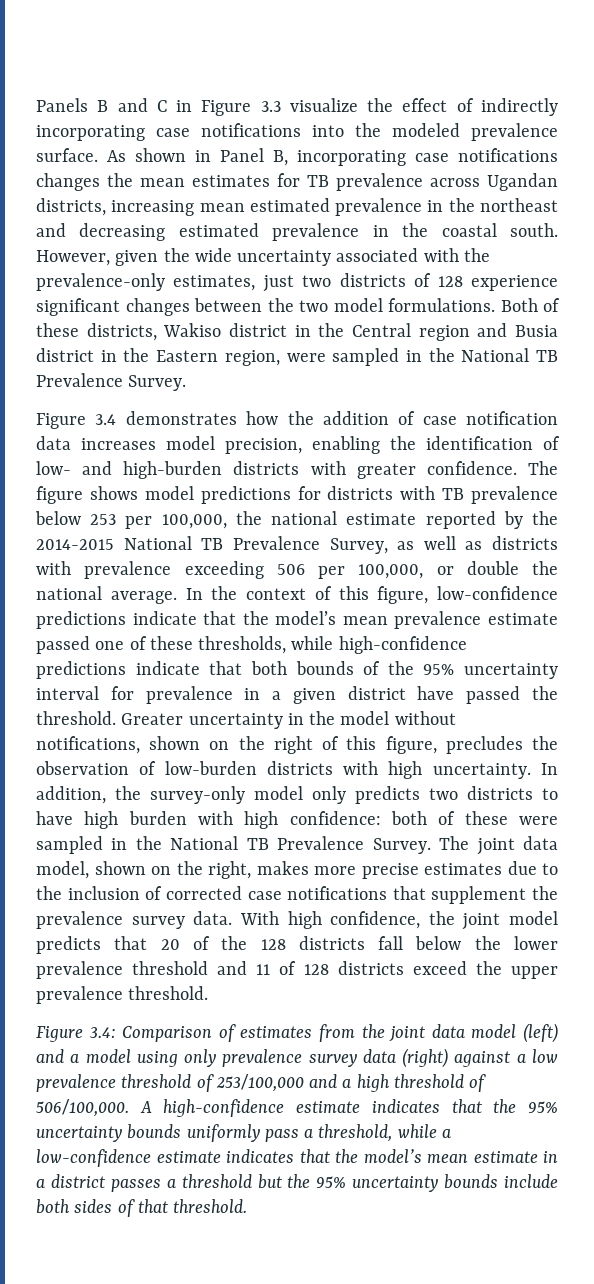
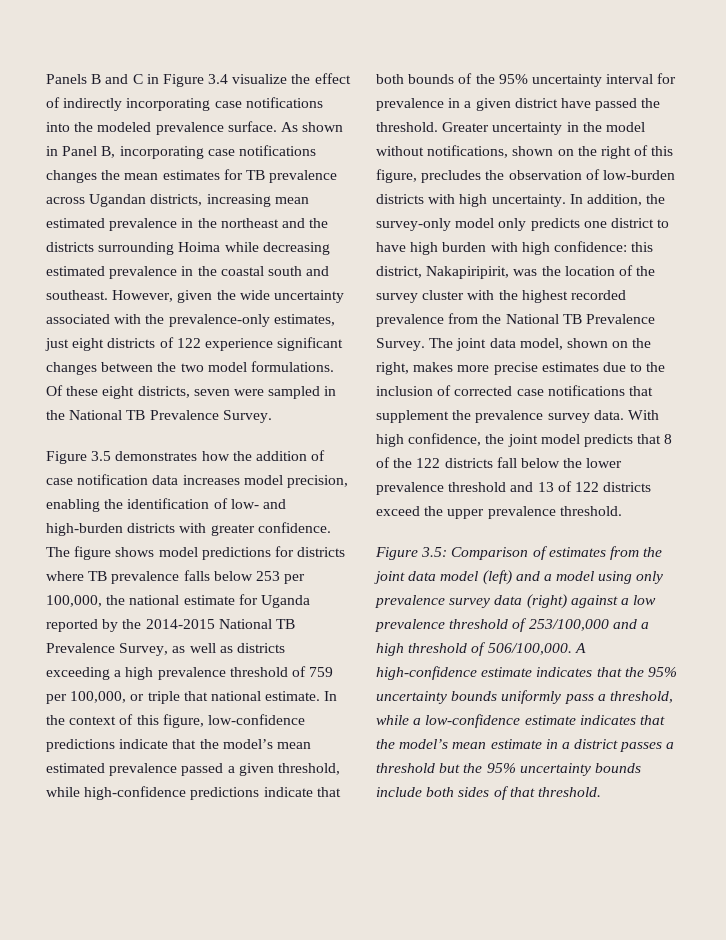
- Panels B and C in Figure 3.3 visualize the effect of indirectly incorporating case notifications into the modeled prevalence surface.
+ Panels B and C in Figure 3.4 visualize the effect of indirectly incorporating case notifications into the modeled prevalence surface.
- As shown in Panel B, incorporating case notifications changes the mean estimates for TB prevalence across Ugandan districts, increasing mean estimated prevalence in the northeast and decreasing estimated prevalence in the coastal south.
+ As shown in Panel B, incorporating case notifications changes the mean estimates for TB prevalence across Ugandan districts, increasing mean estimated prevalence in the northeast and the districts surrounding Hoima while decreasing estimated prevalence in the coastal south and southeast.
- However, given the wide uncertainty associated with the prevalence-only estimates, just two districts of 128 experience significant changes between the two model formulations.
+ However, given the wide uncertainty associated with the prevalence-only estimates, just eight districts of 122 experience significant changes between the two model formulations.
- Both of these districts, Wakiso district in the Central region and Busia district in the Eastern region, were sampled in the National TB Prevalence Survey.
+ Of these eight districts, seven were sampled in the National TB Prevalence Survey.
- Figure 3.4 demonstrates how the addition of case notification data increases model precision, enabling the identification of low- and high-burden districts with greater confidence.
+ Figure 3.5 demonstrates how the addition of case notification data increases model precision, enabling the identification of low- and high-burden districts with greater confidence.
- The figure shows model predictions for districts with TB prevalence below 253 per 100,000, the national estimate reported by the 2014-2015 National TB Prevalence Survey, as well as districts with prevalence exceeding 506 per 100,000, or double the national average.
+ The figure shows model predictions for districts where TB prevalence falls below 253 per 100,000, the national estimate for Uganda reported by the 2014-2015 National TB Prevalence Survey, as well as districts exceeding a high prevalence threshold of 759 per 100,000, or triple that national estimate.
- In the context of this figure, low-confidence predictions indicate that the model’s mean prevalence estimate passed one of these thresholds, while high-confidence predictions indicate that both bounds of the 95% uncertainty interval for prevalence in a given district have passed the threshold.
+ In the context of this figure, low-confidence predictions indicate that the model’s mean estimated prevalence passed a given threshold, while high-confidence predictions indicate that both bounds of the 95% uncertainty interval for prevalence in a given district have passed the threshold.
- In addition, the survey-only model only predicts two districts to have high burden with high confidence: both of these were sampled in the National TB Prevalence Survey.
+ In addition, the survey-only model only predicts one district to have high burden with high confidence: this district, Nakapiripirit, was the location of the survey cluster with the highest recorded prevalence from the National TB Prevalence Survey.
- With high confidence, the joint model predicts that 20 of the 128 districts fall below the lower prevalence threshold and 11 of 128 districts exceed the upper prevalence threshold.
+ With high confidence, the joint model predicts that 8 of the 122 districts fall below the lower prevalence threshold and 13 of 122 districts exceed the upper prevalence threshold.
- Figure 3.4: Comparison of estimates from the joint data model (left) and a model using only prevalence survey data (right) against a low prevalence threshold of 253/100,000 and a high threshold of 506/100,000.
+ Figure 3.5: Comparison of estimates from the joint data model (left) and a model using only prevalence survey data (right) against a low prevalence threshold of 253/100,000 and a high threshold of 506/100,000.

